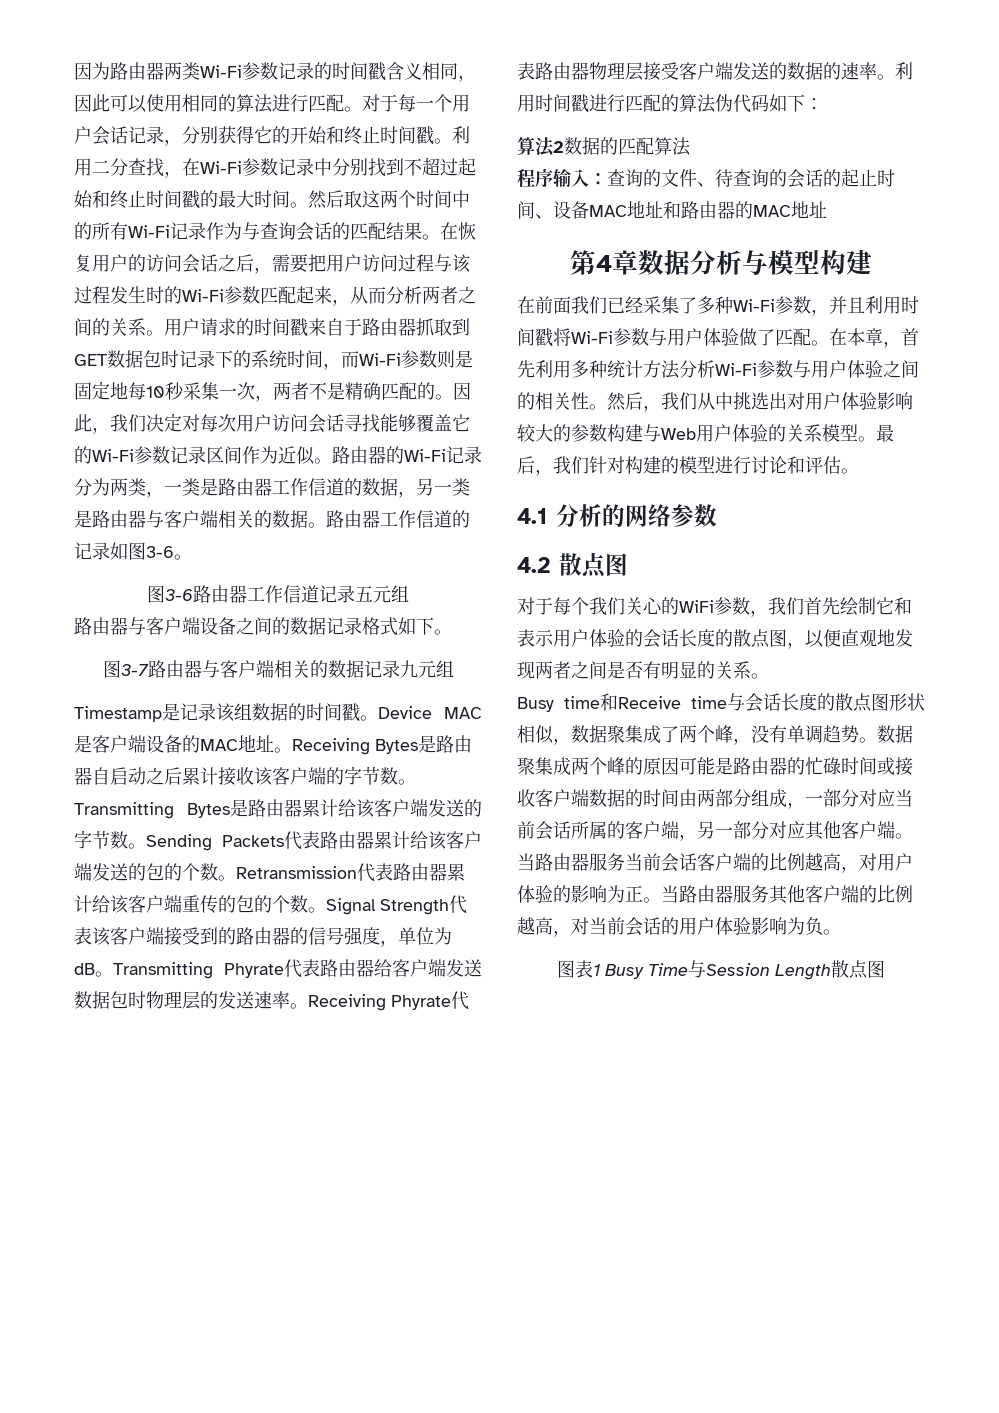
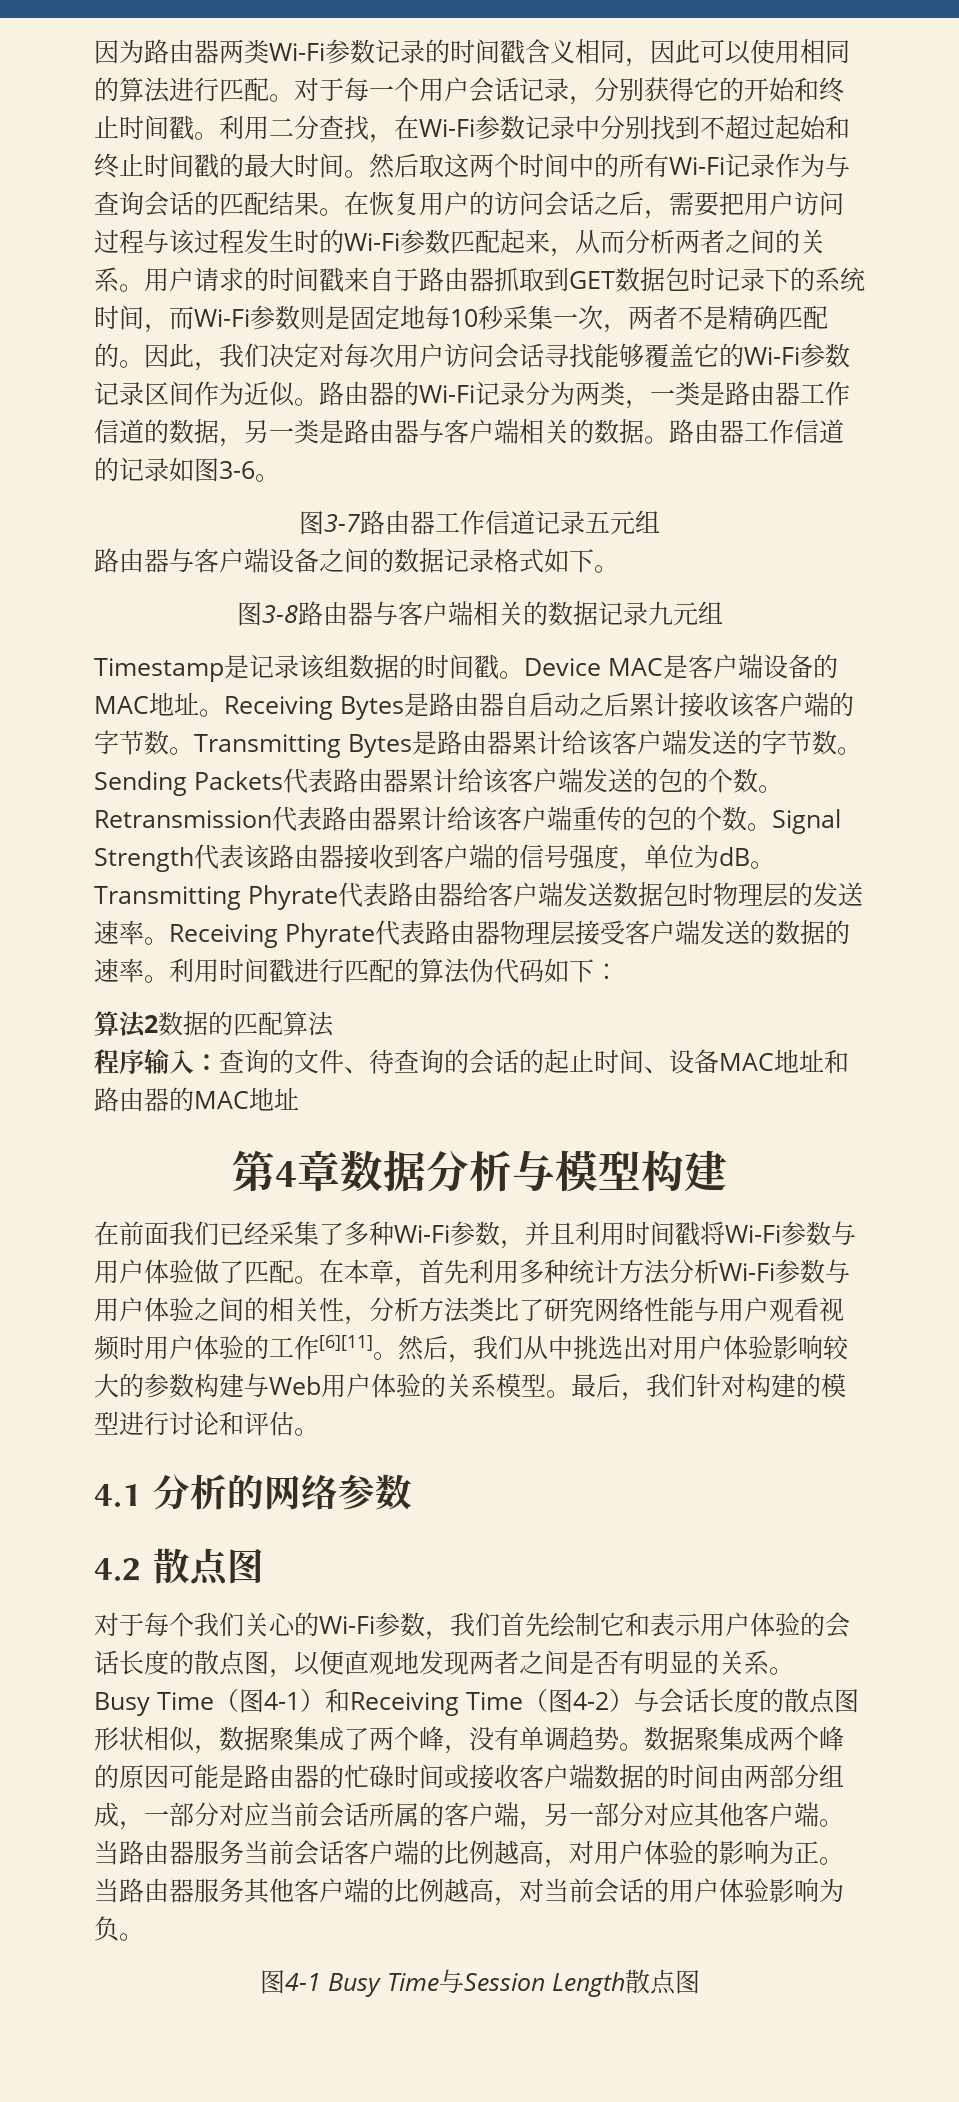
- 图3-6路由器工作信道记录五元组
+ 图3-7路由器工作信道记录五元组
- 图3-7路由器与客户端相关的数据记录九元组
+ 图3-8路由器与客户端相关的数据记录九元组
- Signal Strength代表该客户端接受到的路由器的信号强度，单位为dB。
+ Signal Strength代表该路由器接收到客户端的信号强度，单位为dB。
- 在本章，首先利用多种统计方法分析Wi-Fi参数与用户体验之间的相关性。
+ 在本章，首先利用多种统计方法分析Wi-Fi参数与用户体验之间的相关性，分析方法类比了研究网络性能与用户观看视频时用户体验的工作[6][11]。
- 对于每个我们关心的WiFi参数，我们首先绘制它和表示用户体验的会话长度的散点图，以便直观地发现两者之间是否有明显的关系。
+ 对于每个我们关心的Wi-Fi参数，我们首先绘制它和表示用户体验的会话长度的散点图，以便直观地发现两者之间是否有明显的关系。
- Busy time和Receive time与会话长度的散点图形状相似，数据聚集成了两个峰，没有单调趋势。
+ Busy Time（图4-1）和Receiving Time（图4-2）与会话长度的散点图形状相似，数据聚集成了两个峰，没有单调趋势。
- 图表1 Busy Time与Session Length散点图
+ 图4-1 Busy Time与Session Length散点图

